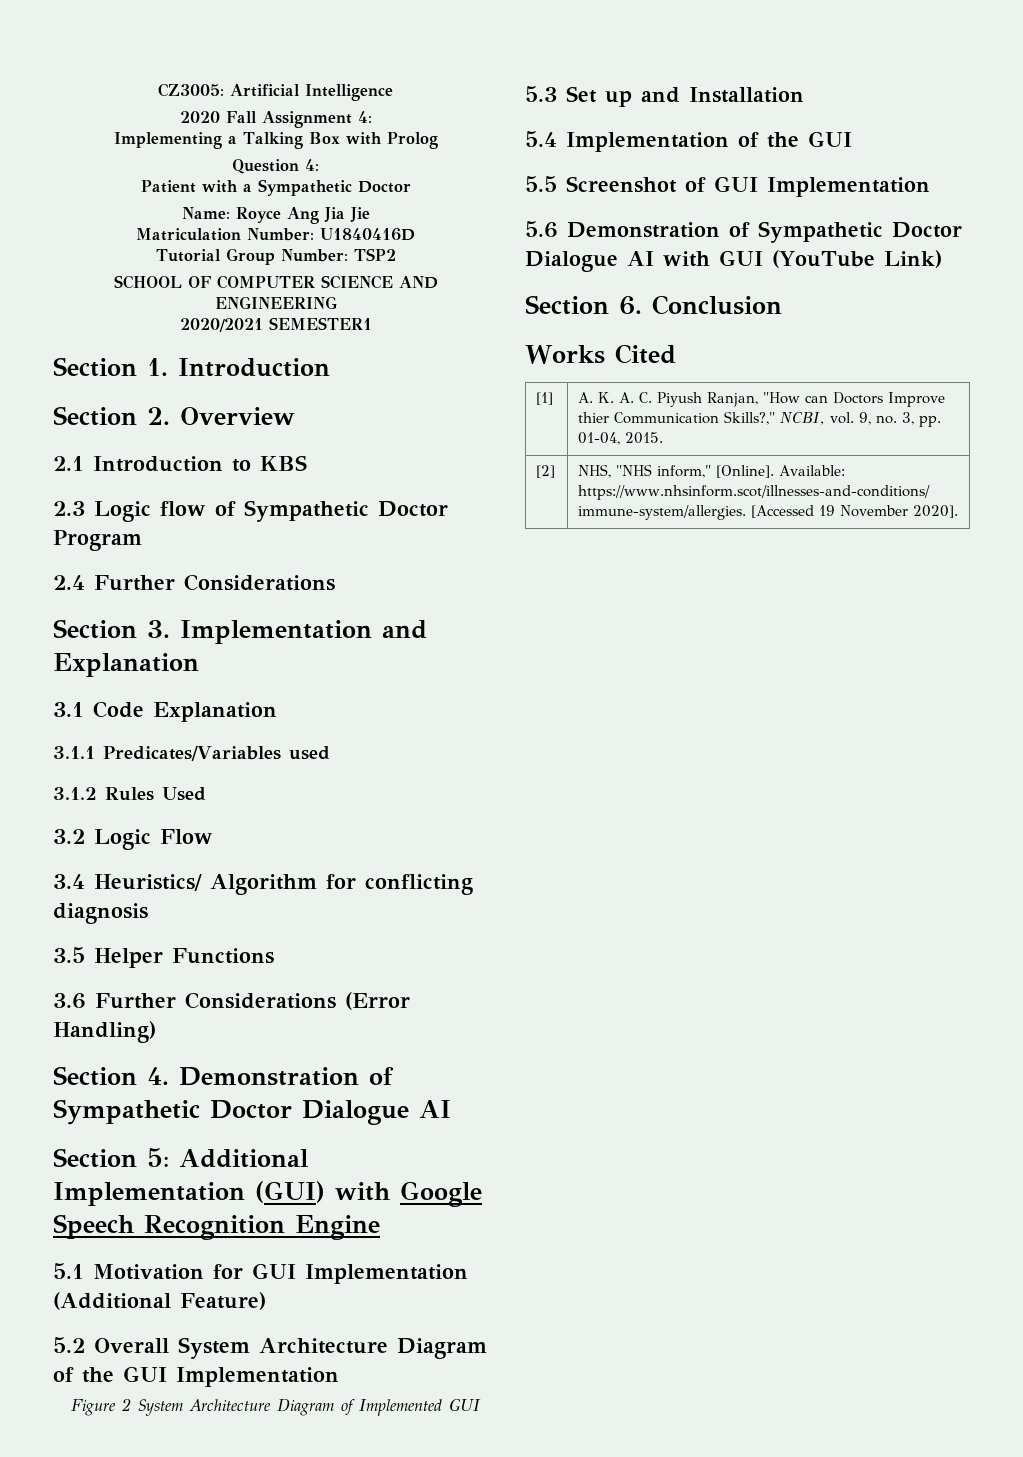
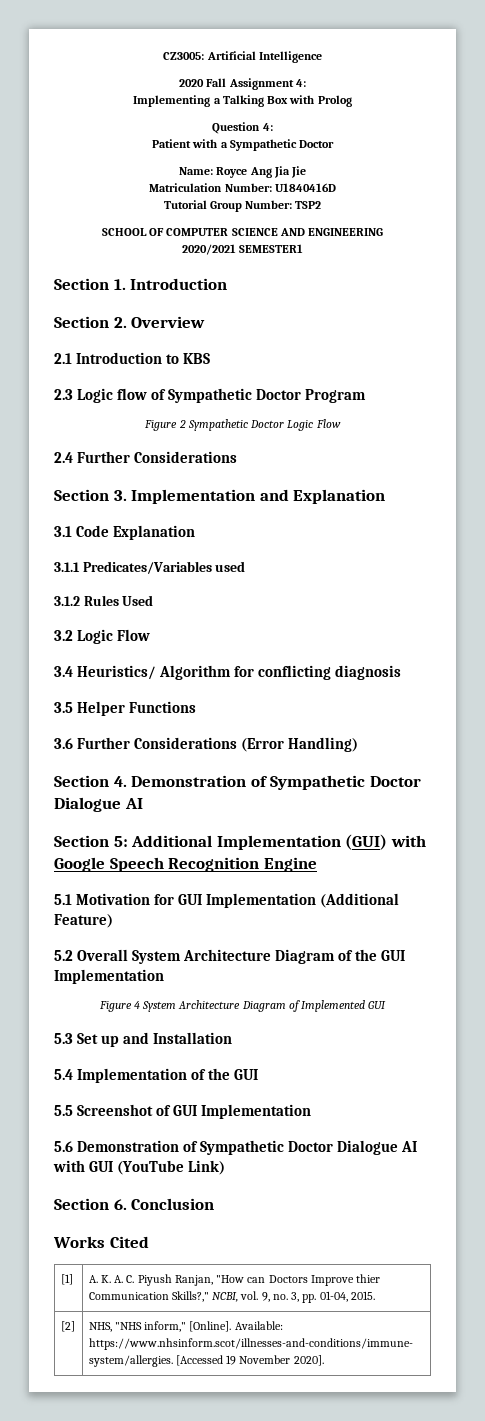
+ Figure 2 Sympathetic Doctor Logic Flow
- Figure 2 System Architecture Diagram of Implemented GUI
+ Figure 4 System Architecture Diagram of Implemented GUI

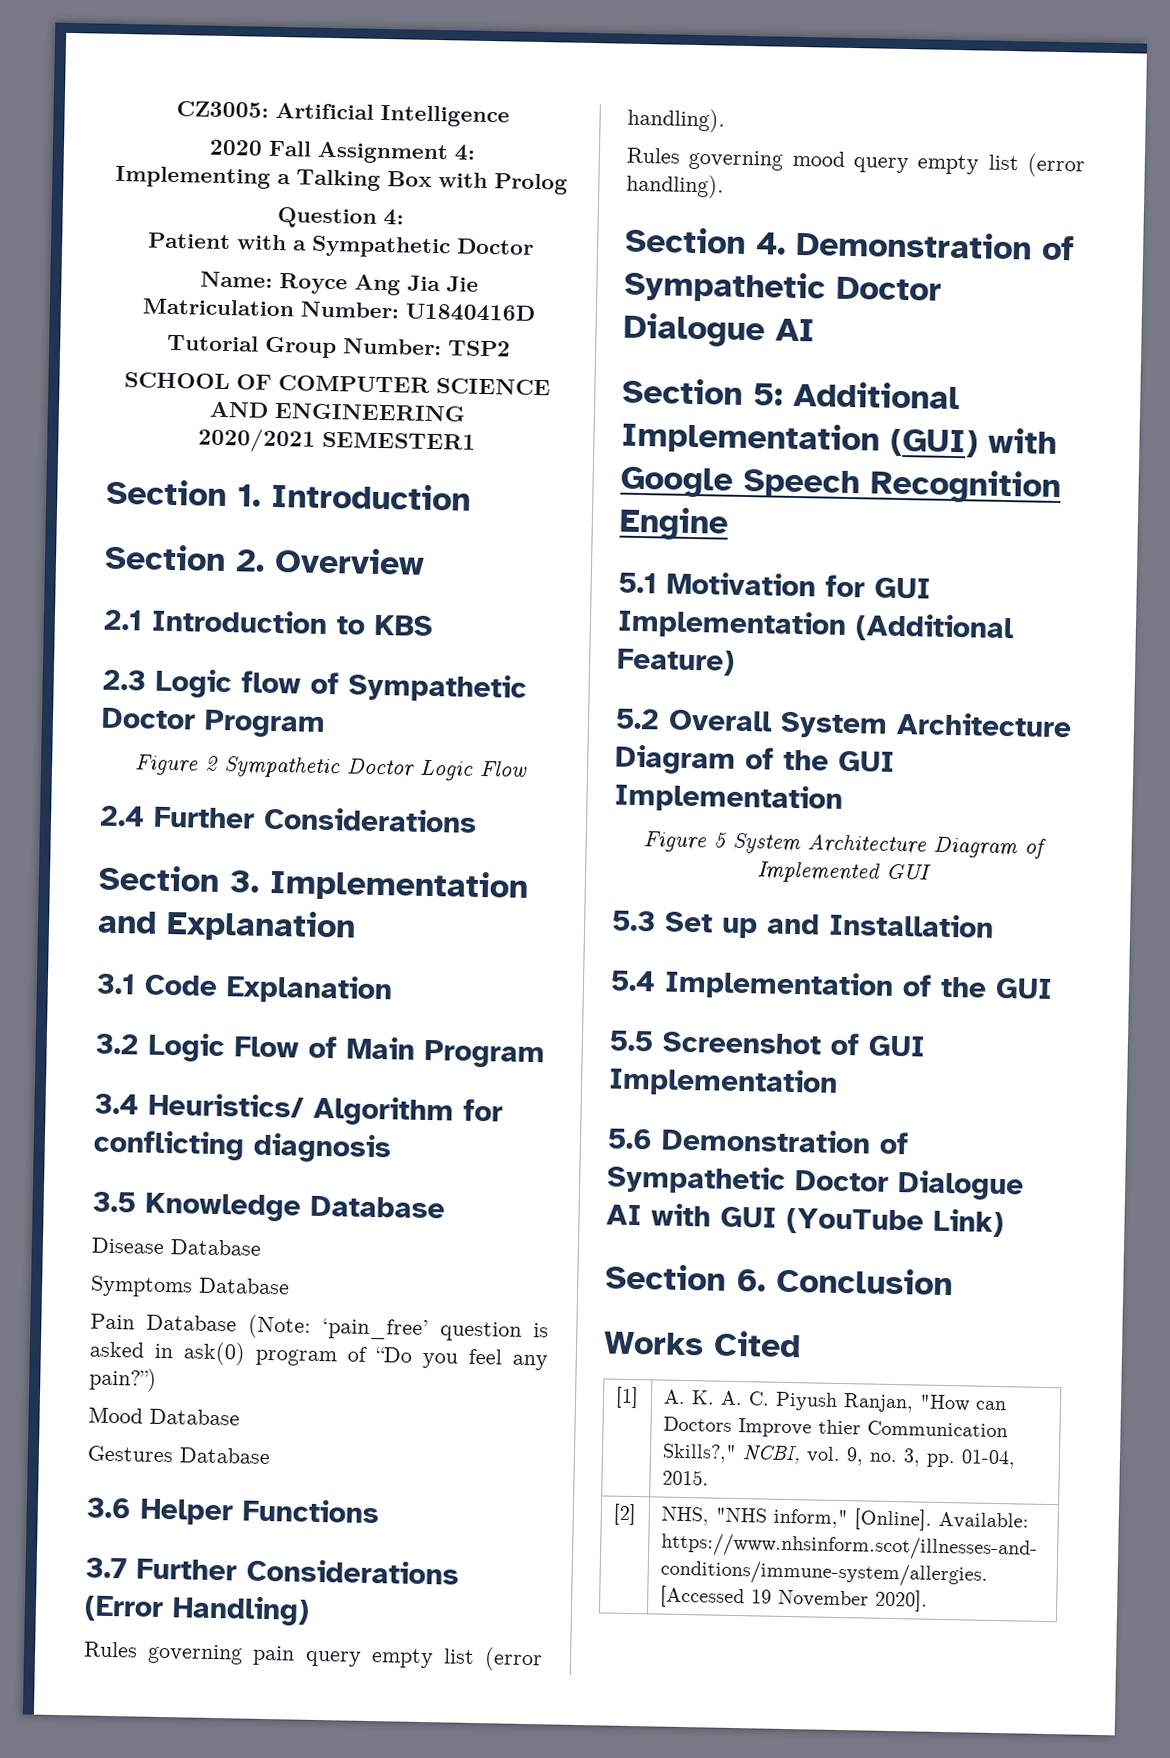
- 3.1.1 Predicates/Variables used
- 3.1.2 Rules Used
- 3.2 Logic Flow
+ 3.2 Logic Flow of Main Program
- 3.5 Helper Functions
+ 3.5 Knowledge Database
+ Disease Database
+ Symptoms Database
+ Pain Database (Note: ‘pain_free’ question is asked in ask(0) program of “Do you feel any pain?”)
+ Mood Database
+ Gestures Database
+ 3.6 Helper Functions
- 3.6 Further Considerations (Error Handling)
+ 3.7 Further Considerations (Error Handling)
+ Rules governing pain query empty list (error handling).
+ Rules governing mood query empty list (error handling).
- Figure 4 System Architecture Diagram of Implemented GUI
+ Figure 5 System Architecture Diagram of Implemented GUI

